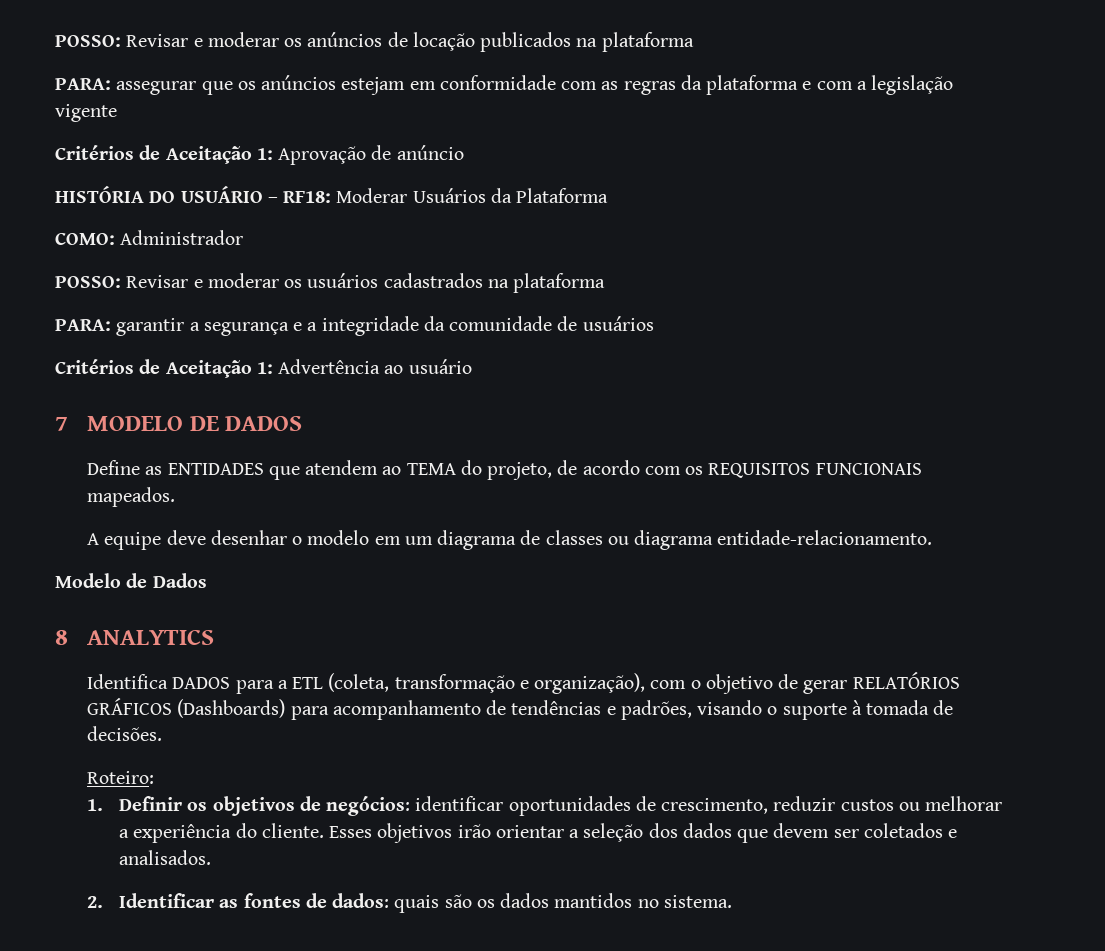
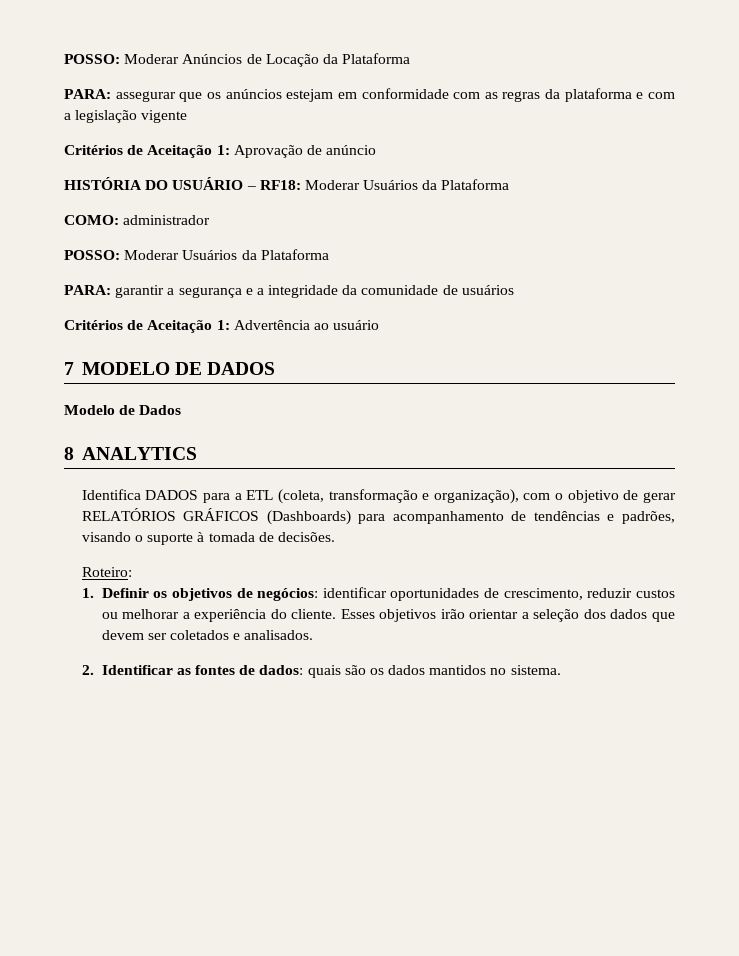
- POSSO: Revisar e moderar os anúncios de locação publicados na plataforma
+ POSSO: Moderar Anúncios de Locação da Plataforma
- COMO: Administrador
- POSSO: Revisar e moderar os usuários cadastrados na plataforma
+ COMO: administrador
+ POSSO: Moderar Usuários da Plataforma
- Define as ENTIDADES que atendem ao TEMA do projeto, de acordo com os REQUISITOS FUNCIONAIS mapeados.
- A equipe deve desenhar o modelo em um diagrama de classes ou diagrama entidade-relacionamento.

